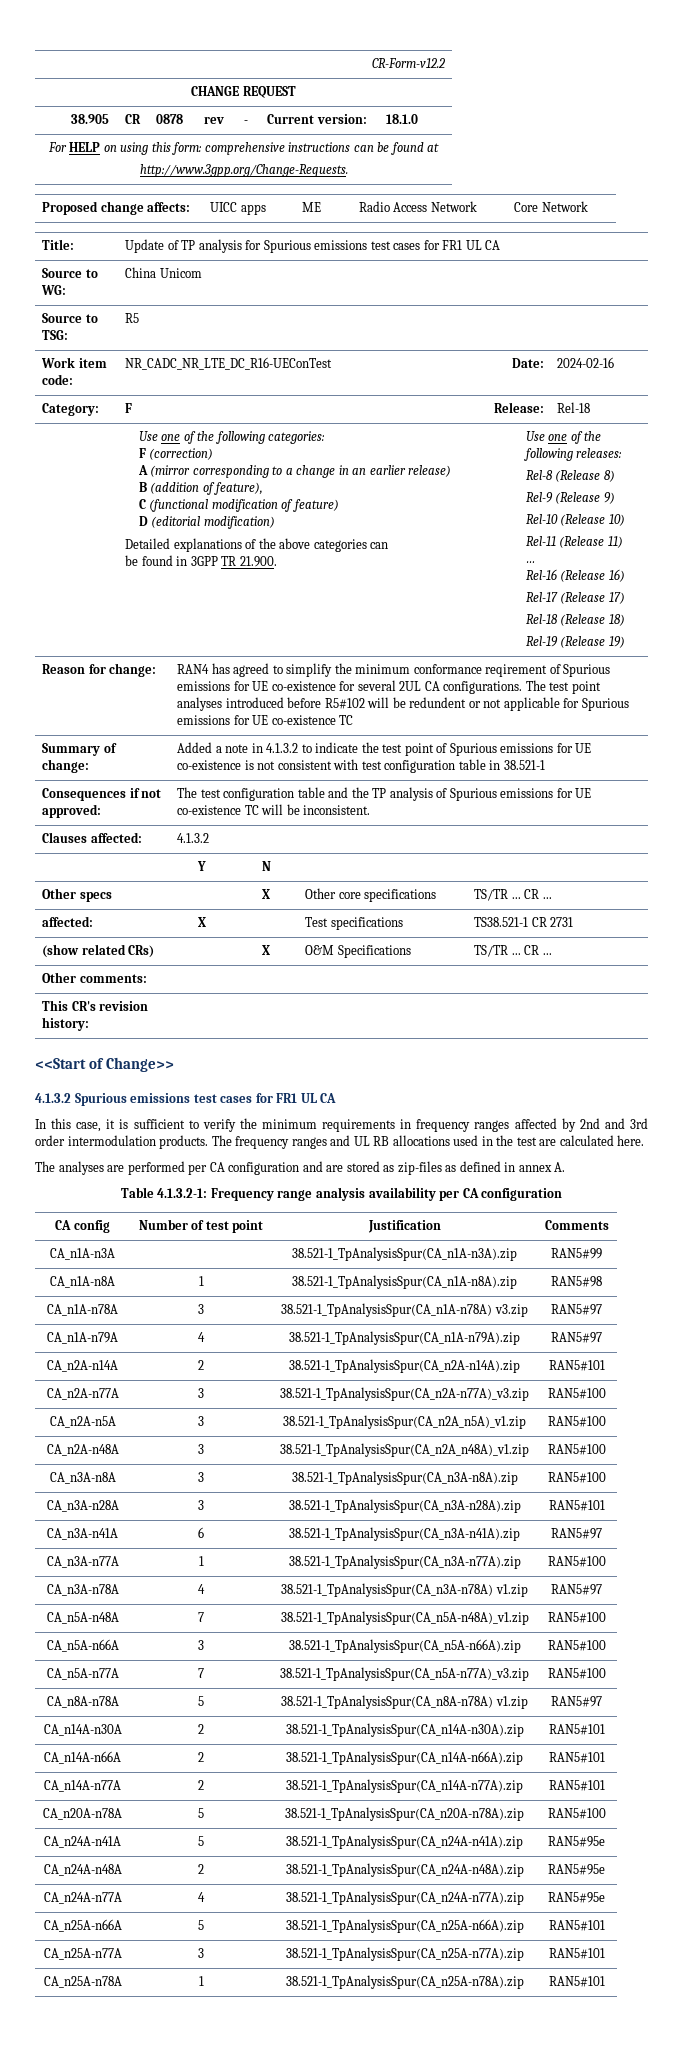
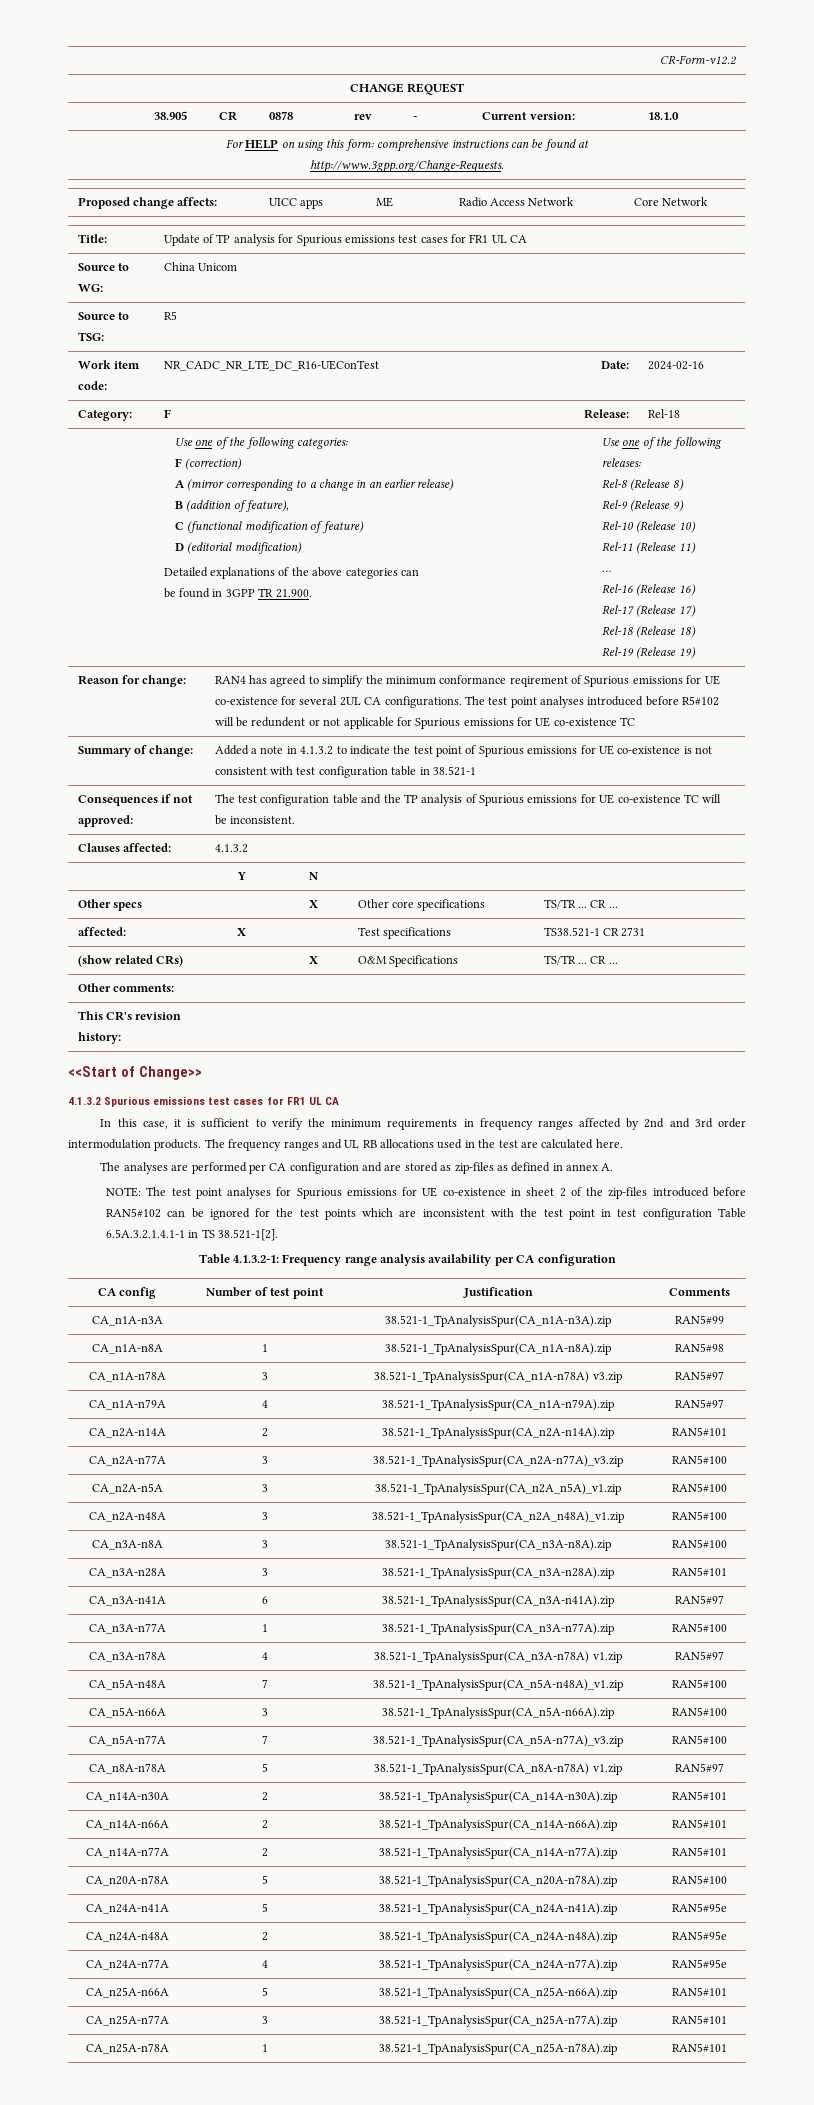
+ NOTE: The test point analyses for Spurious emissions for UE co-existence in sheet 2 of the zip-files introduced before RAN5#102 can be ignored for the test points which are inconsistent with the test point in test configuration Table 6.5A.3.2.1.4.1-1 in TS 38.521-1[2].

